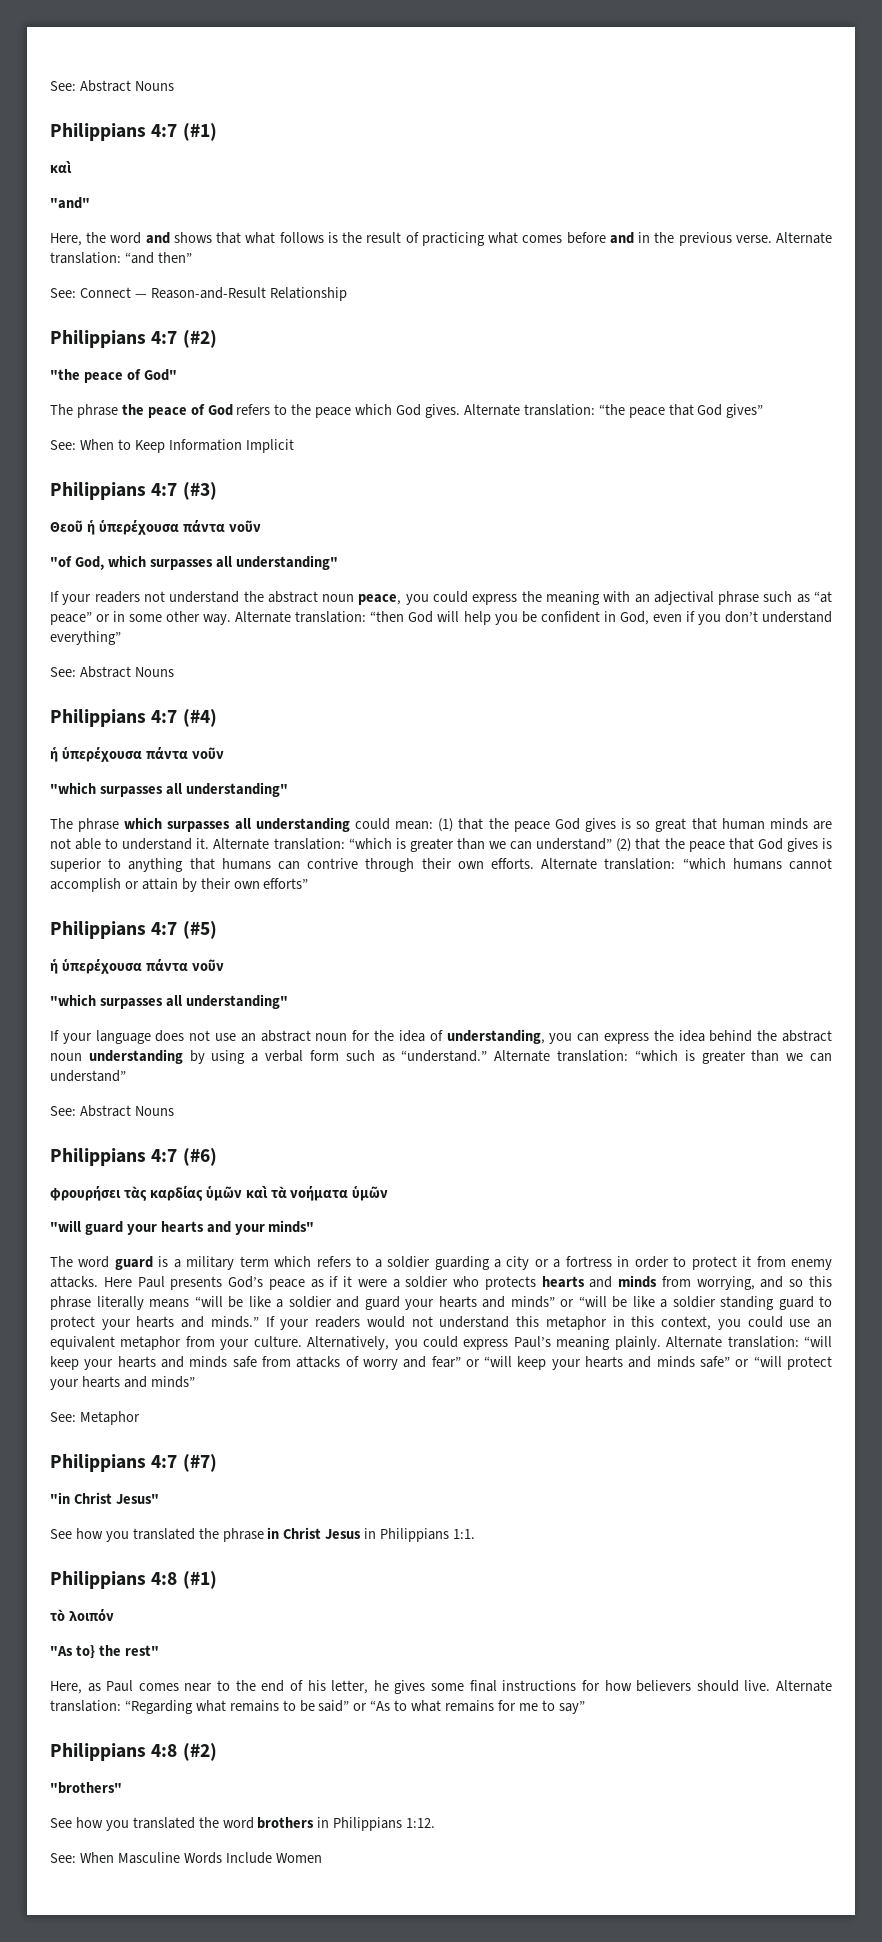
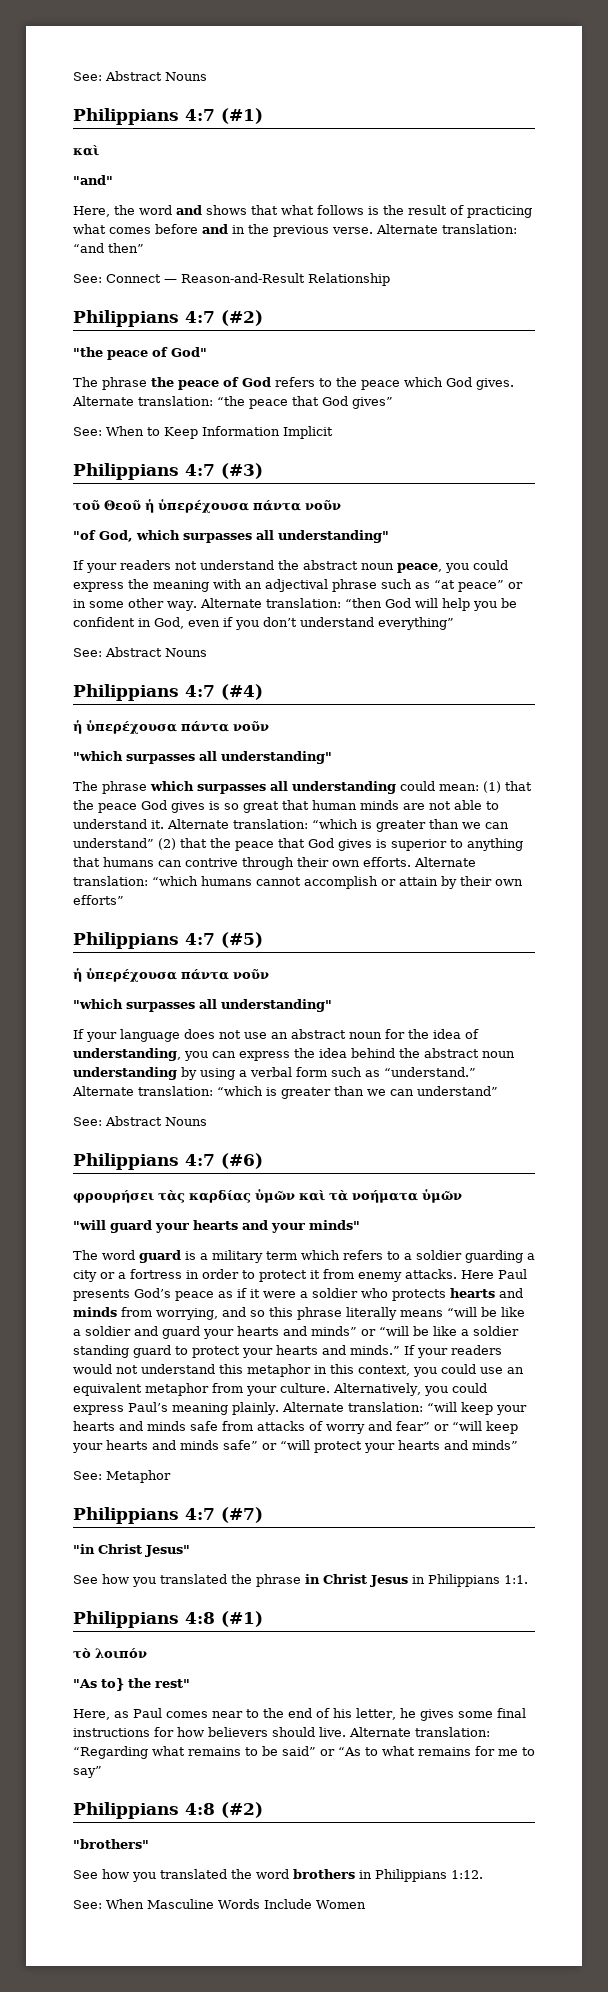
- Θεοῦ ἡ ὑπερέχουσα πάντα νοῦν
+ τοῦ Θεοῦ ἡ ὑπερέχουσα πάντα νοῦν

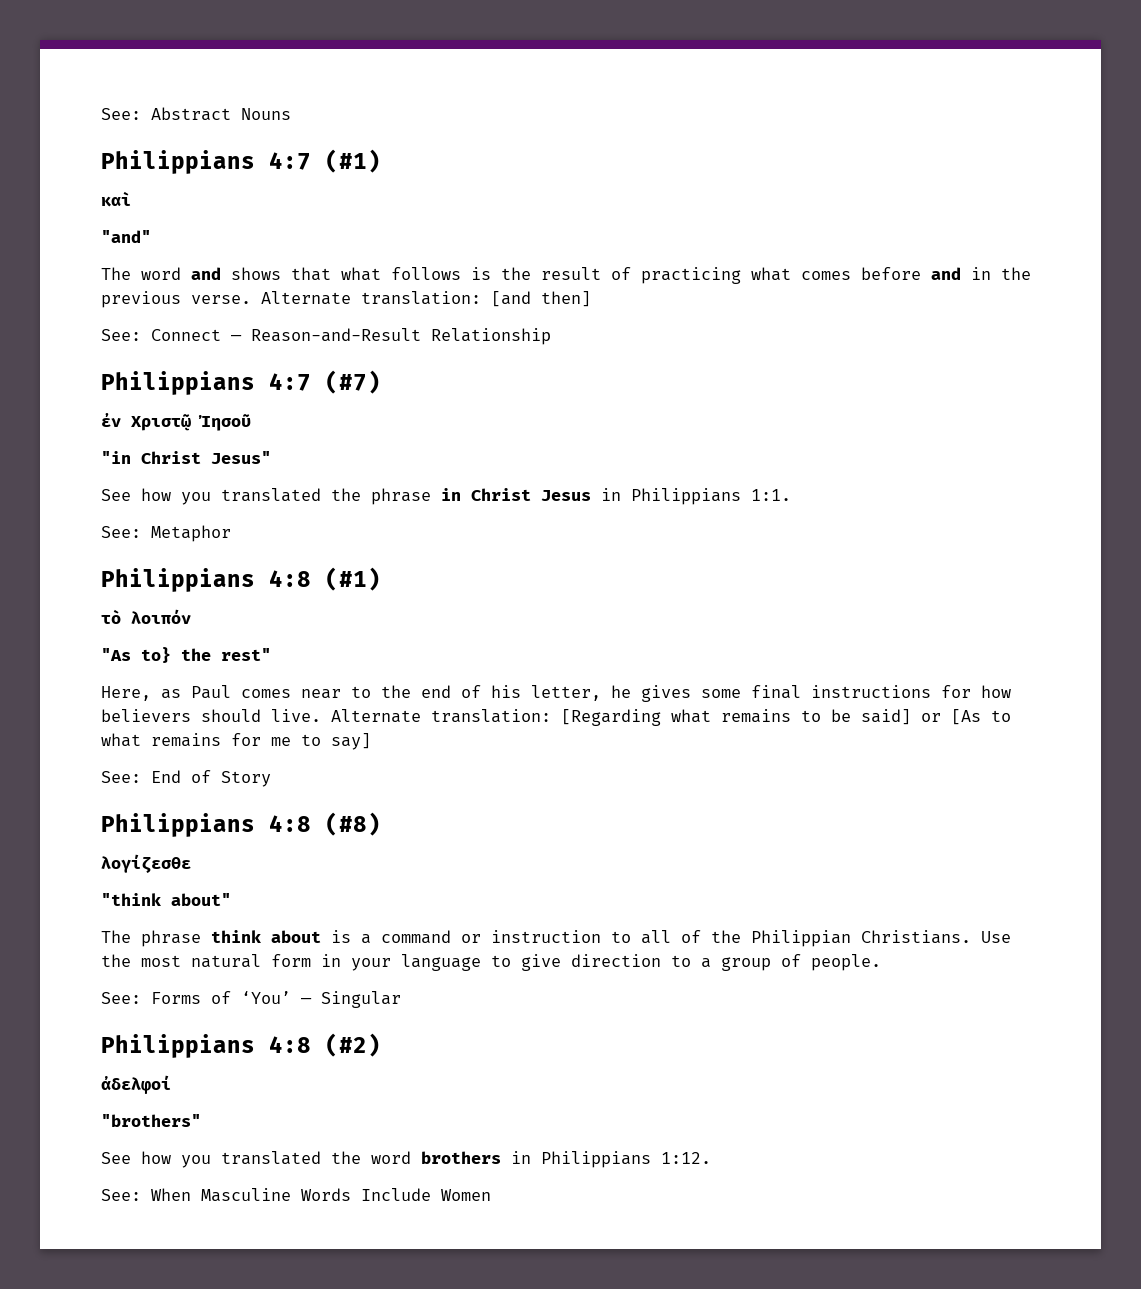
- Here, the word and shows that what follows is the result of practicing what comes before and in the previous verse.
+ The word and shows that what follows is the result of practicing what comes before and in the previous verse.
- Alternate translation: “and then”
+ Alternate translation: [and then]
- Philippians 4:7 (#2)
- "the peace of God"
- The phrase the peace of God refers to the peace which God gives. Alternate translation: “the peace that God gives”
- See: When to Keep Information Implicit
- Philippians 4:7 (#3)
- τοῦ Θεοῦ ἡ ὑπερέχουσα πάντα νοῦν
- "of God, which surpasses all understanding"
- If your readers not understand the abstract noun peace, you could express the meaning with an adjectival phrase such as “at peace” or in some other way. Alternate translation: “then God will help you be confident in God, even if you don’t understand everything”
- See: Abstract Nouns
- Philippians 4:7 (#4)
- ἡ ὑπερέχουσα πάντα νοῦν
- "which surpasses all understanding"
- The phrase which surpasses all understanding could mean: (1) that the peace God gives is so great that human minds are not able to understand it. Alternate translation: “which is greater than we can understand” (2) that the peace that God gives is superior to anything that humans can contrive through their own efforts. Alternate translation: “which humans cannot accomplish or attain by their own efforts”
- Philippians 4:7 (#5)
- ἡ ὑπερέχουσα πάντα νοῦν
- "which surpasses all understanding"
- If your language does not use an abstract noun for the idea of understanding, you can express the idea behind the abstract noun understanding by using a verbal form such as “understand.” Alternate translation: “which is greater than we can understand”
- See: Abstract Nouns
- Philippians 4:7 (#6)
- φρουρήσει τὰς καρδίας ὑμῶν καὶ τὰ νοήματα ὑμῶν
- "will guard your hearts and your minds"
- The word guard is a military term which refers to a soldier guarding a city or a fortress in order to protect it from enemy attacks. Here Paul presents God’s peace as if it were a soldier who protects hearts and minds from worrying, and so this phrase literally means “will be like a soldier and guard your hearts and minds” or “will be like a soldier standing guard to protect your hearts and minds.” If your readers would not understand this metaphor in this context, you could use an equivalent metaphor from your culture. Alternatively, you could express Paul’s meaning plainly. Alternate translation: “will keep your hearts and minds safe from attacks of worry and fear” or “will keep your hearts and minds safe” or “will protect your hearts and minds”
- See: Metaphor
  Philippians 4:7 (#7)
+ ἐν Χριστῷ Ἰησοῦ
+ See: Metaphor
- Alternate translation: “Regarding what remains to be said” or “As to what remains for me to say”
+ Alternate translation: [Regarding what remains to be said] or [As to what remains for me to say]
+ See: End of Story
+ Philippians 4:8 (#8)
+ λογίζεσθε
+ "think about"
+ The phrase think about is a command or instruction to all of the Philippian Christians. Use the most natural form in your language to give direction to a group of people.
+ See: Forms of ‘You’ — Singular
+ ἀδελφοί

